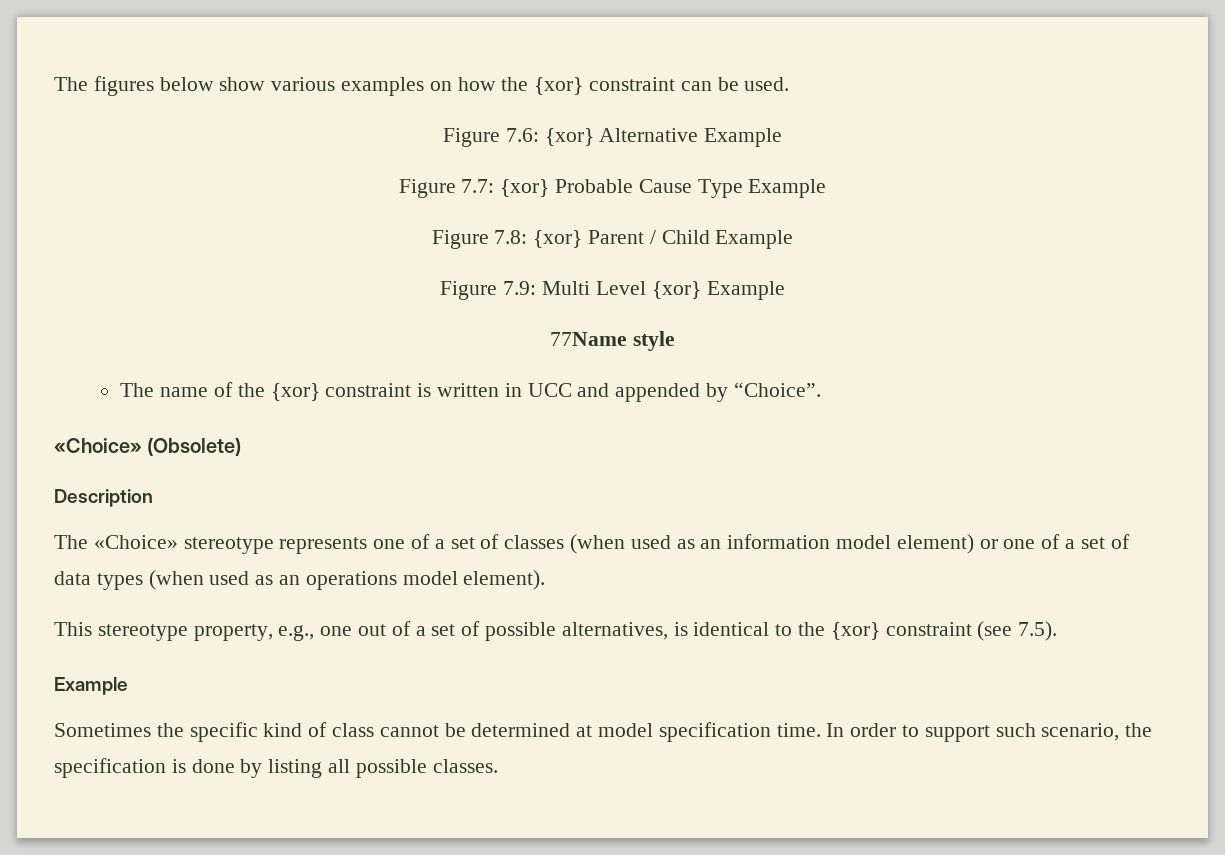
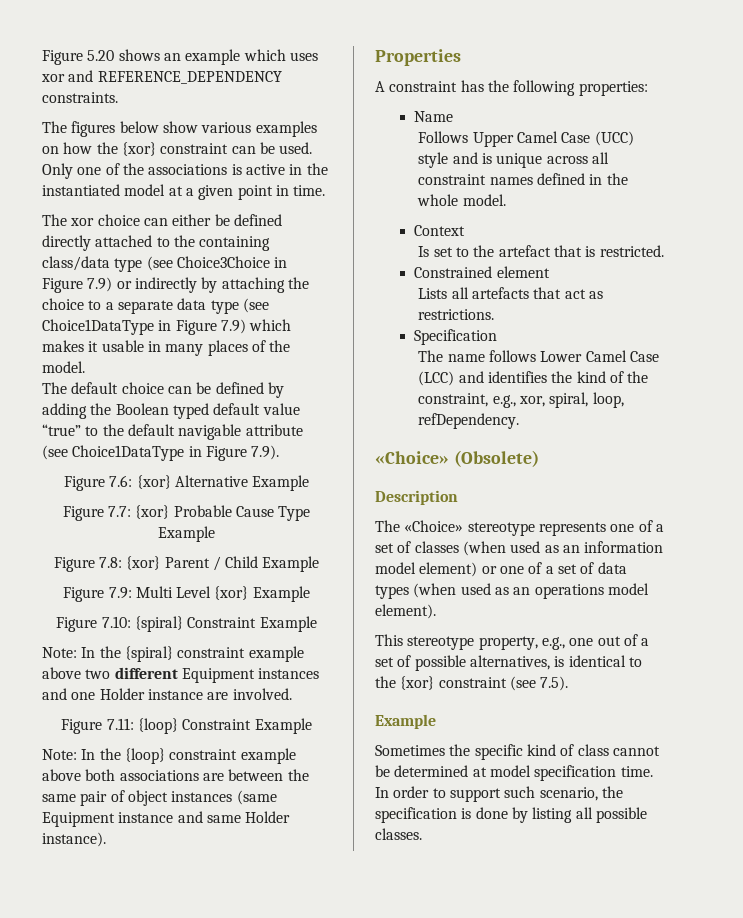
+ Figure 5.20 shows an example which uses xor and REFERENCE_DEPENDENCY constraints.
+ Only one of the associations is active in the instantiated model at a given point in time.
+ The xor choice can either be defined directly attached to the containing class/data type (see Choice3Choice in Figure 7.9) or indirectly by attaching the choice to a separate data type (see Choice1DataType in Figure 7.9) which makes it usable in many places of the model.
+ The default choice can be defined by adding the Boolean typed default value “true” to the default navigable attribute (see Choice1DataType in Figure 7.9).
- 77Name style
- The name of the {xor} constraint is written in UCC and appended by “Choice”.
+ Figure 7.10: {spiral} Constraint Example
+ Note: In the {spiral} constraint example above two different Equipment instances and one Holder instance are involved.
+ Figure 7.11: {loop} Constraint Example
+ Note: In the {loop} constraint example above both associations are between the same pair of object instances (same Equipment instance and same Holder instance).
+ Properties
+ A constraint has the following properties:
+ Name
+ Follows Upper Camel Case (UCC) style and is unique across all constraint names defined in the whole model.
+ Context
+ Is set to the artefact that is restricted.
+ Constrained element
+ Lists all artefacts that act as restrictions.
+ Specification
+ The name follows Lower Camel Case (LCC) and identifies the kind of the constraint, e.g., xor, spiral, loop, refDependency.

